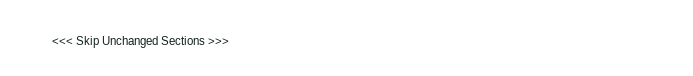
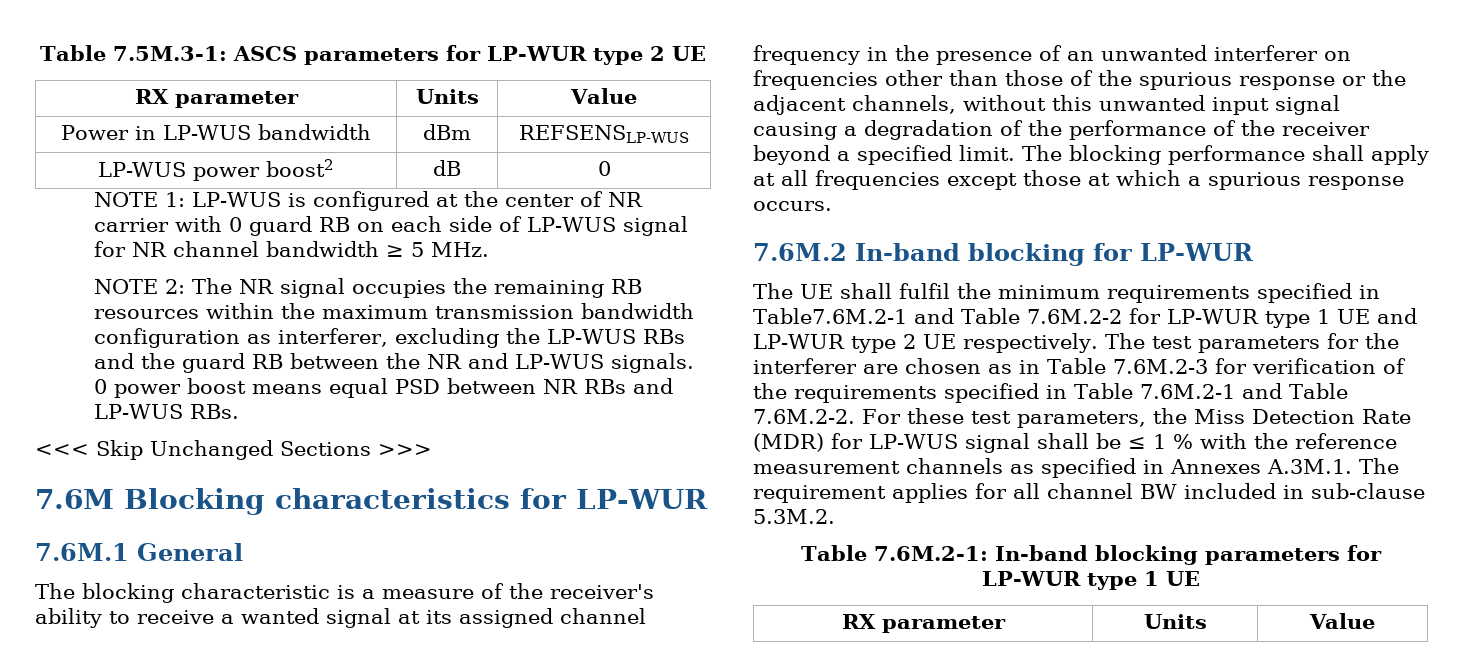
+ Table 7.5M.3-1: ASCS parameters for LP-WUR type 2 UE
+ RX parameter | Units | Value
+ Power in LP-WUS bandwidth | dBm | REFSENSLP-WUS
+ LP-WUS power boost2 | dB | 0
+ NOTE 1: LP-WUS is configured at the center of NR carrier with 0 guard RB on each side of LP-WUS signal for NR channel bandwidth ≥ 5 MHz.
+ NOTE 2: The NR signal occupies the remaining RB resources within the maximum transmission bandwidth configuration as interferer, excluding the LP-WUS RBs and the guard RB between the NR and LP-WUS signals. 0 power boost means equal PSD between NR RBs and LP-WUS RBs.
+ 7.6M Blocking characteristics for LP-WUR
+ 7.6M.1 General
+ The blocking characteristic is a measure of the receiver's ability to receive a wanted signal at its assigned channel frequency in the presence of an unwanted interferer on frequencies other than those of the spurious response or the adjacent channels, without this unwanted input signal causing a degradation of the performance of the receiver beyond a specified limit. The blocking performance shall apply at all frequencies except those at which a spurious response occurs.
+ 7.6M.2 In-band blocking for LP-WUR
+ The UE shall fulfil the minimum requirements specified in Table7.6M.2-1 and Table 7.6M.2-2 for LP-WUR type 1 UE and LP-WUR type 2 UE respectively. The test parameters for the interferer are chosen as in Table 7.6M.2-3 for verification of the requirements specified in Table 7.6M.2-1 and Table 7.6M.2-2. For these test parameters, the Miss Detection Rate (MDR) for LP-WUS signal shall be ≤ 1 % with the reference measurement channels as specified in Annexes A.3M.1. The requirement applies for all channel BW included in sub-clause 5.3M.2.
+ Table 7.6M.2-1: In-band blocking parameters for LP-WUR type 1 UE
+ RX parameter | Units | Value

